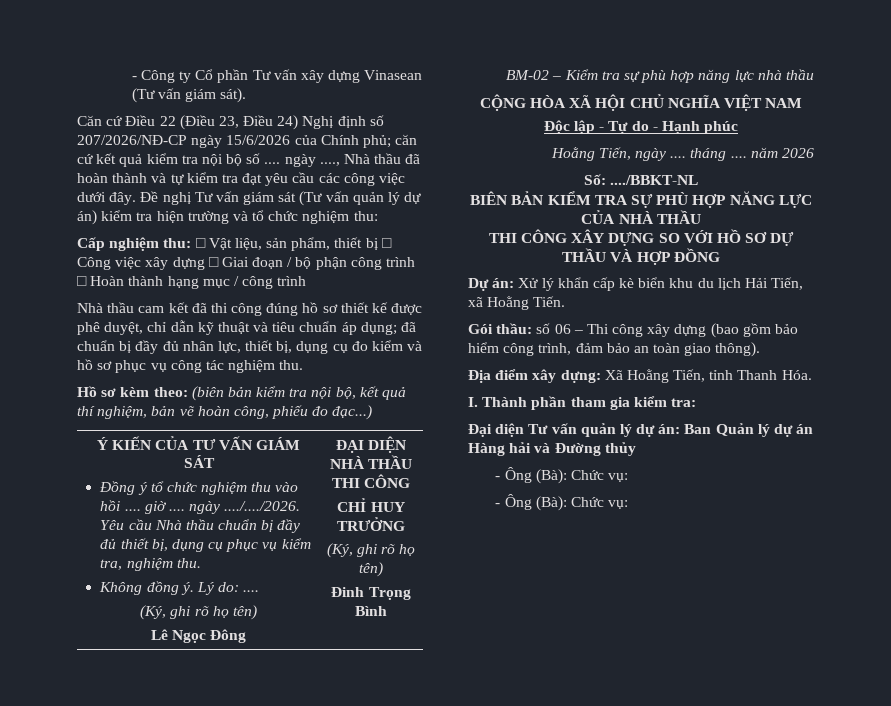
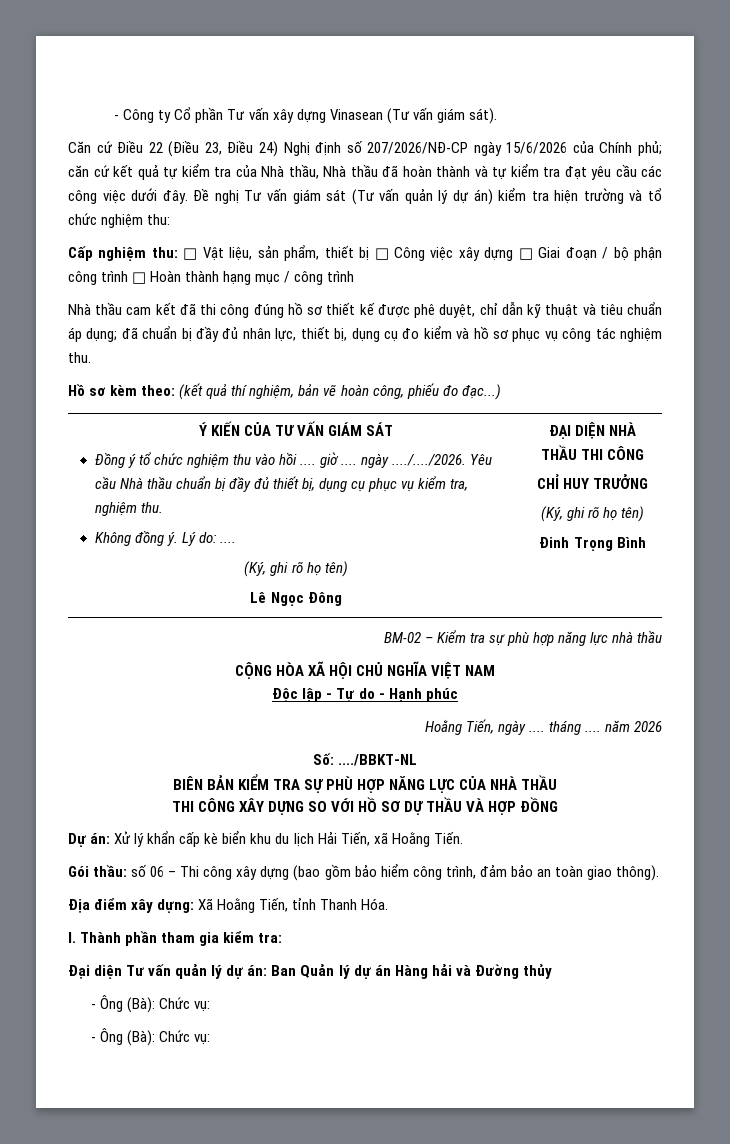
- Căn cứ Điều 22 (Điều 23, Điều 24) Nghị định số 207/2026/NĐ-CP ngày 15/6/2026 của Chính phủ; căn cứ kết quả kiểm tra nội bộ số .... ngày ...., Nhà thầu đã hoàn thành và tự kiểm tra đạt yêu cầu các công việc dưới đây.
+ Căn cứ Điều 22 (Điều 23, Điều 24) Nghị định số 207/2026/NĐ-CP ngày 15/6/2026 của Chính phủ; căn cứ kết quả tự kiểm tra của Nhà thầu, Nhà thầu đã hoàn thành và tự kiểm tra đạt yêu cầu các công việc dưới đây.
- Hồ sơ kèm theo: (biên bản kiểm tra nội bộ, kết quả thí nghiệm, bản vẽ hoàn công, phiếu đo đạc...)
+ Hồ sơ kèm theo: (kết quả thí nghiệm, bản vẽ hoàn công, phiếu đo đạc...)

